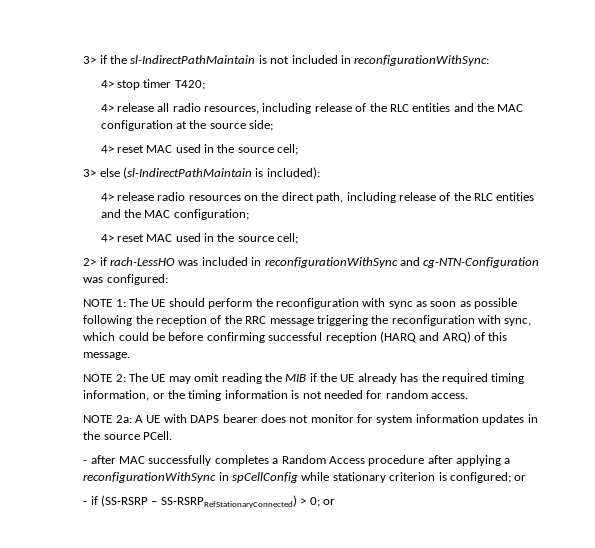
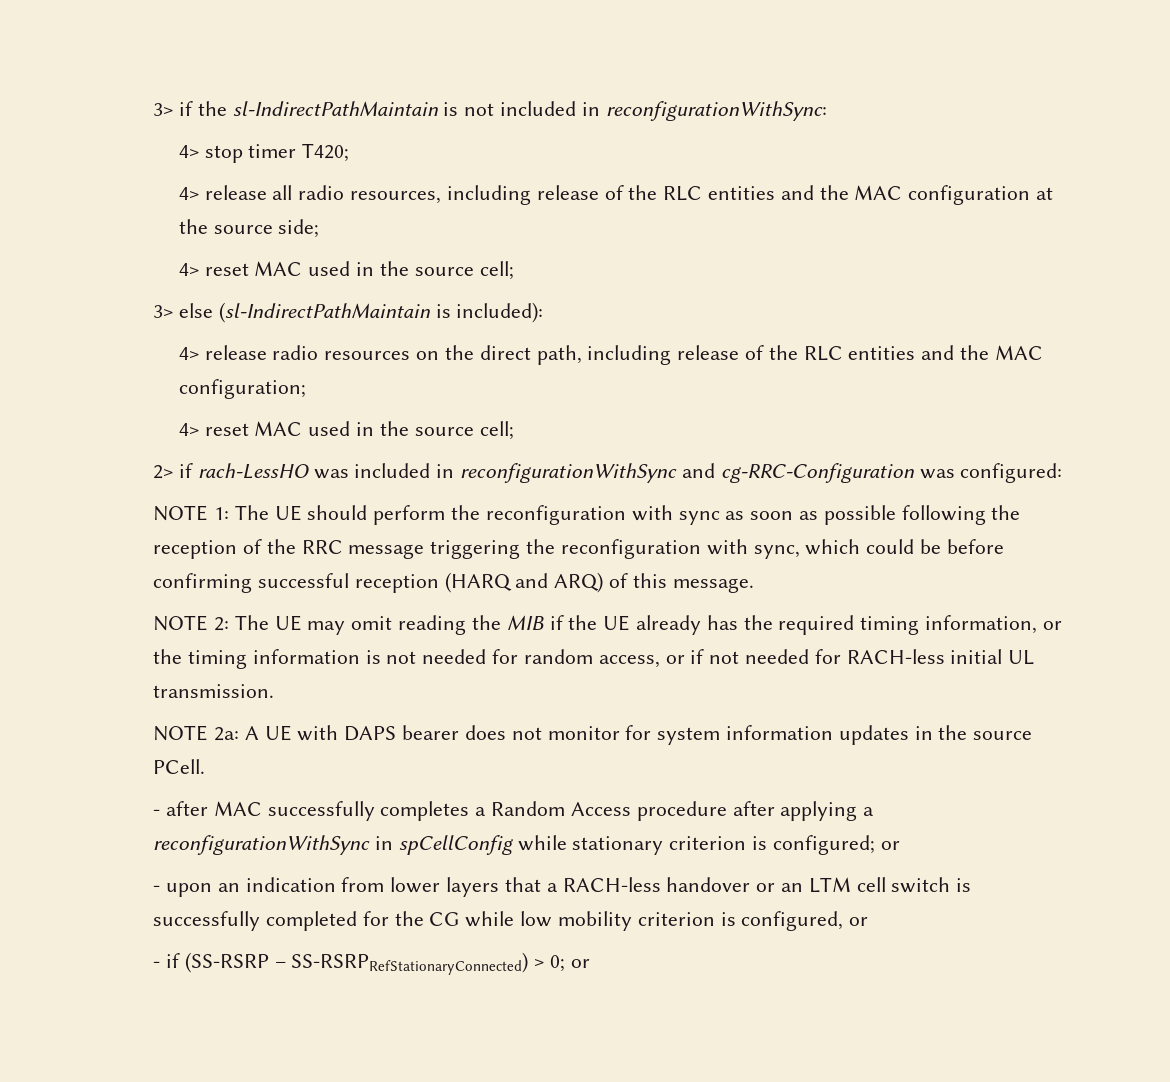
- 2> if rach-LessHO was included in reconfigurationWithSync and cg-NTN-Configuration was configured:
+ 2> if rach-LessHO was included in reconfigurationWithSync and cg-RRC-Configuration was configured:
- NOTE 2: The UE may omit reading the MIB if the UE already has the required timing information, or the timing information is not needed for random access.
+ NOTE 2: The UE may omit reading the MIB if the UE already has the required timing information, or the timing information is not needed for random access, or if not needed for RACH-less initial UL transmission.
+ - upon an indication from lower layers that a RACH-less handover or an LTM cell switch is successfully completed for the CG while low mobility criterion is configured, or

